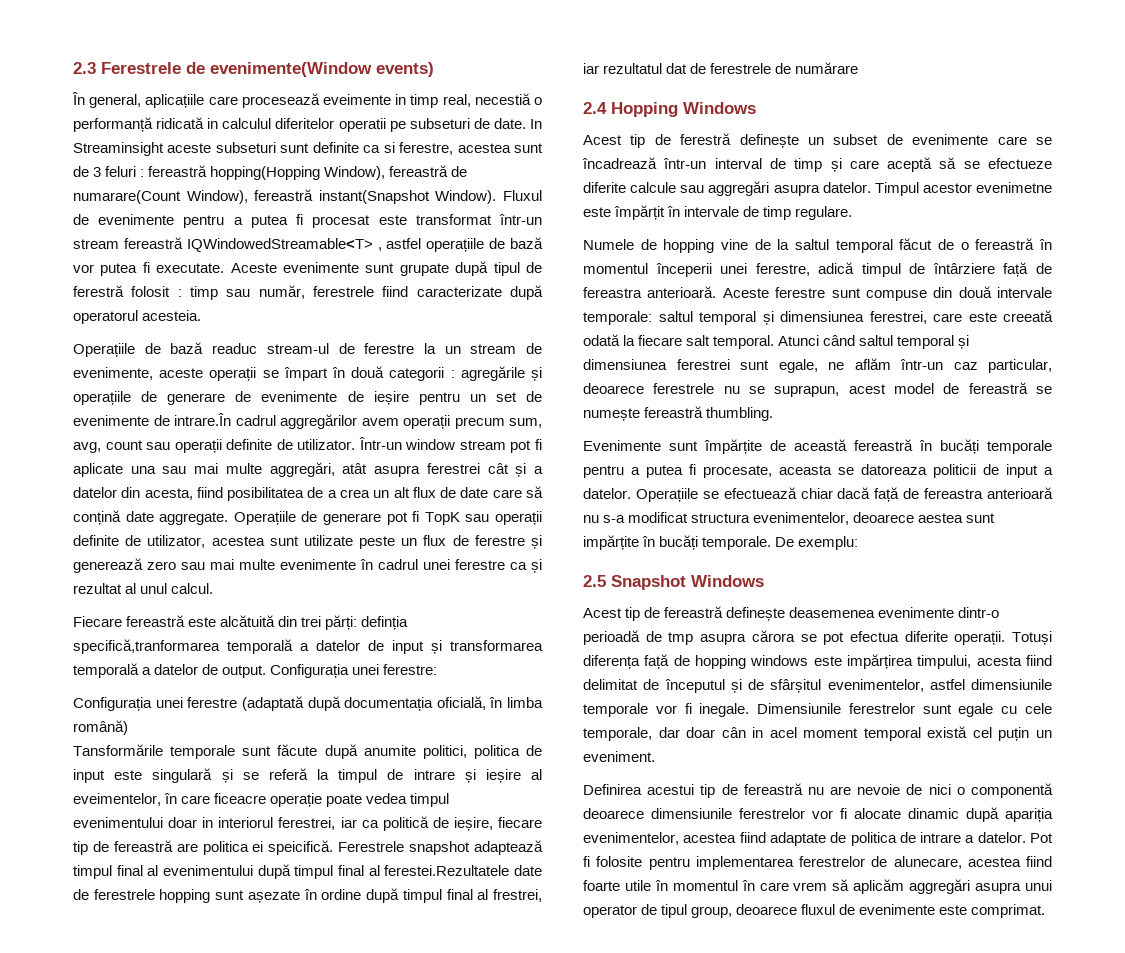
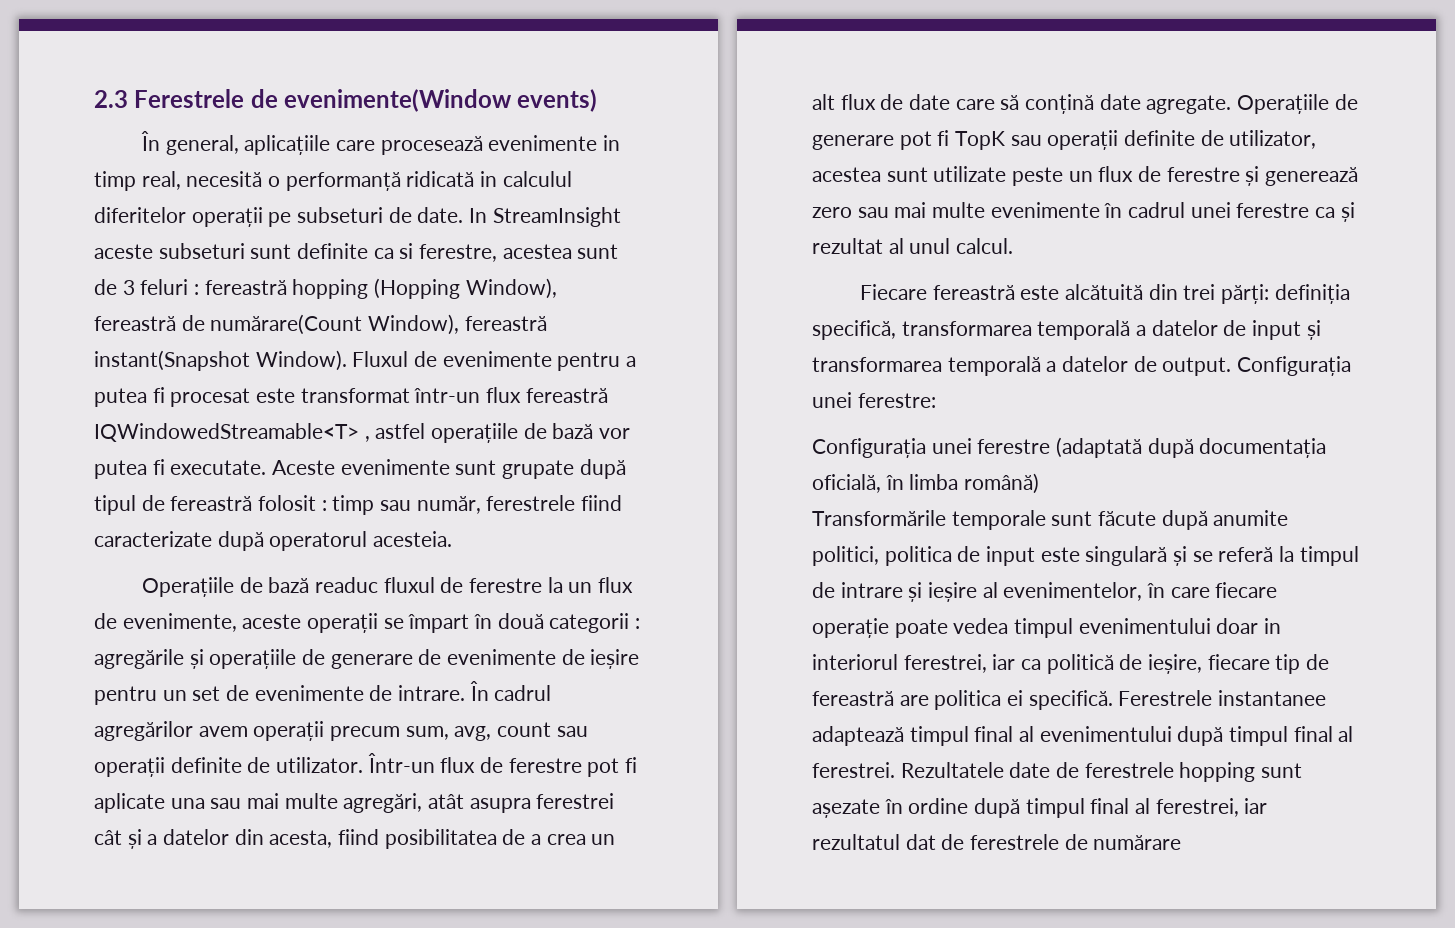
- În general, aplicațiile care procesează eveimente in timp real, necestiă o performanță ridicată in calculul diferitelor operatii pe subseturi de date.
+ În general, aplicațiile care procesează evenimente in timp real, necesită o performanță ridicată in calculul diferitelor operații pe subseturi de date.
- In Streaminsight aceste subseturi sunt definite ca si ferestre, acestea sunt de 3 feluri : fereastră hopping(Hopping Window), fereastră de numarare(Count Window), fereastră instant(Snapshot Window).
+ In StreamInsight aceste subseturi sunt definite ca si ferestre, acestea sunt de 3 feluri : fereastră hopping (Hopping Window), fereastră de numărare(Count Window), fereastră instant(Snapshot Window).
- Fluxul de evenimente pentru a putea fi procesat este transformat într-un stream fereastră IQWindowedStreamable<T> , astfel operațiile de bază vor putea fi executate.
+ Fluxul de evenimente pentru a putea fi procesat este transformat într-un flux fereastră IQWindowedStreamable<T> , astfel operațiile de bază vor putea fi executate.
- Aceste evenimente sunt grupate după tipul de ferestră folosit : timp sau număr, ferestrele fiind caracterizate după operatorul acesteia.
+ Aceste evenimente sunt grupate după tipul de fereastră folosit : timp sau număr, ferestrele fiind caracterizate după operatorul acesteia.
- Operațiile de bază readuc stream-ul de ferestre la un stream de evenimente, aceste operații se împart în două categorii : agregările și operațiile de generare de evenimente de ieșire pentru un set de evenimente de intrare.În cadrul aggregărilor avem operații precum sum, avg, count sau operații definite de utilizator.
+ Operațiile de bază readuc fluxul de ferestre la un flux de evenimente, aceste operații se împart în două categorii : agregările și operațiile de generare de evenimente de ieșire pentru un set de evenimente de intrare. În cadrul agregărilor avem operații precum sum, avg, count sau operații definite de utilizator.
- Într-un window stream pot fi aplicate una sau mai multe aggregări, atât asupra ferestrei cât și a datelor din acesta, fiind posibilitatea de a crea un alt flux de date care să conțină date aggregate.
+ Într-un flux de ferestre pot fi aplicate una sau mai multe agregări, atât asupra ferestrei cât și a datelor din acesta, fiind posibilitatea de a crea un alt flux de date care să conțină date agregate.
- Fiecare fereastră este alcătuită din trei părți: definția specifică,tranformarea temporală a datelor de input și transformarea temporală a datelor de output.
+ Fiecare fereastră este alcătuită din trei părți: definiția specifică, transformarea temporală a datelor de input și transformarea temporală a datelor de output.
- Tansformările temporale sunt făcute după anumite politici, politica de input este singulară și se referă la timpul de intrare și ieșire al eveimentelor, în care ficeacre operație poate vedea timpul evenimentului doar in interiorul ferestrei, iar ca politică de ieșire, fiecare tip de fereastră are politica ei speicifică. Ferestrele snapshot adaptează timpul final al evenimentului după timpul final al ferestei.Rezultatele date de ferestrele hopping sunt așezate în ordine după timpul final al frestrei, iar rezultatul dat de ferestrele de numărare
+ Transformările temporale sunt făcute după anumite politici, politica de input este singulară și se referă la timpul de intrare și ieșire al evenimentelor, în care fiecare operație poate vedea timpul evenimentului doar in interiorul ferestrei, iar ca politică de ieșire, fiecare tip de fereastră are politica ei specifică. Ferestrele instantanee adaptează timpul final al evenimentului după timpul final al ferestrei. Rezultatele date de ferestrele hopping sunt așezate în ordine după timpul final al ferestrei, iar rezultatul dat de ferestrele de numărare
- 2.4 Hopping Windows
- Acest tip de ferestră definește un subset de evenimente care se încadrează într-un interval de timp și care aceptă să se efectueze diferite calcule sau aggregări asupra datelor. Timpul acestor evenimetne este împărțit în intervale de timp regulare.
- Numele de hopping vine de la saltul temporal făcut de o fereastră în momentul începerii unei ferestre, adică timpul de întârziere față de fereastra anterioară. Aceste ferestre sunt compuse din două intervale temporale: saltul temporal și dimensiunea ferestrei, care este creeată odată la fiecare salt temporal. Atunci când saltul temporal și dimensiunea ferestrei sunt egale, ne aflăm într-un caz particular, deoarece ferestrele nu se suprapun, acest model de fereastră se numește fereastră thumbling.
- Evenimente sunt împărțite de această fereastră în bucăți temporale pentru a putea fi procesate, aceasta se datoreaza politicii de input a datelor. Operațiile se efectuează chiar dacă față de fereastra anterioară nu s-a modificat structura evenimentelor, deoarece aestea sunt impărțite în bucăți temporale. De exemplu:
- 2.5 Snapshot Windows
- Acest tip de fereastră definește deasemenea evenimente dintr-o perioadă de tmp asupra cărora se pot efectua diferite operații. Totuși diferența față de hopping windows este impărțirea timpului, acesta fiind delimitat de începutul și de sfârșitul evenimentelor, astfel dimensiunile temporale vor fi inegale. Dimensiunile ferestrelor sunt egale cu cele temporale, dar doar cân in acel moment temporal există cel puțin un eveniment.
- Definirea acestui tip de fereastră nu are nevoie de nici o componentă deoarece dimensiunile ferestrelor vor fi alocate dinamic după apariția evenimentelor, acestea fiind adaptate de politica de intrare a datelor. Pot fi folosite pentru implementarea ferestrelor de alunecare, acestea fiind foarte utile în momentul în care vrem să aplicăm aggregări asupra unui operator de tipul group, deoarece fluxul de evenimente este comprimat.

